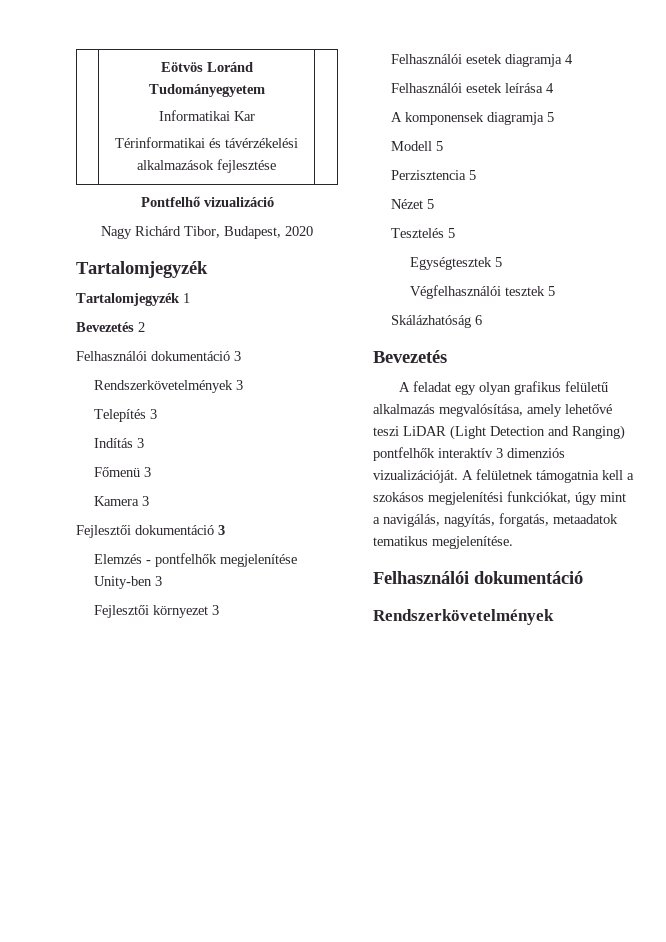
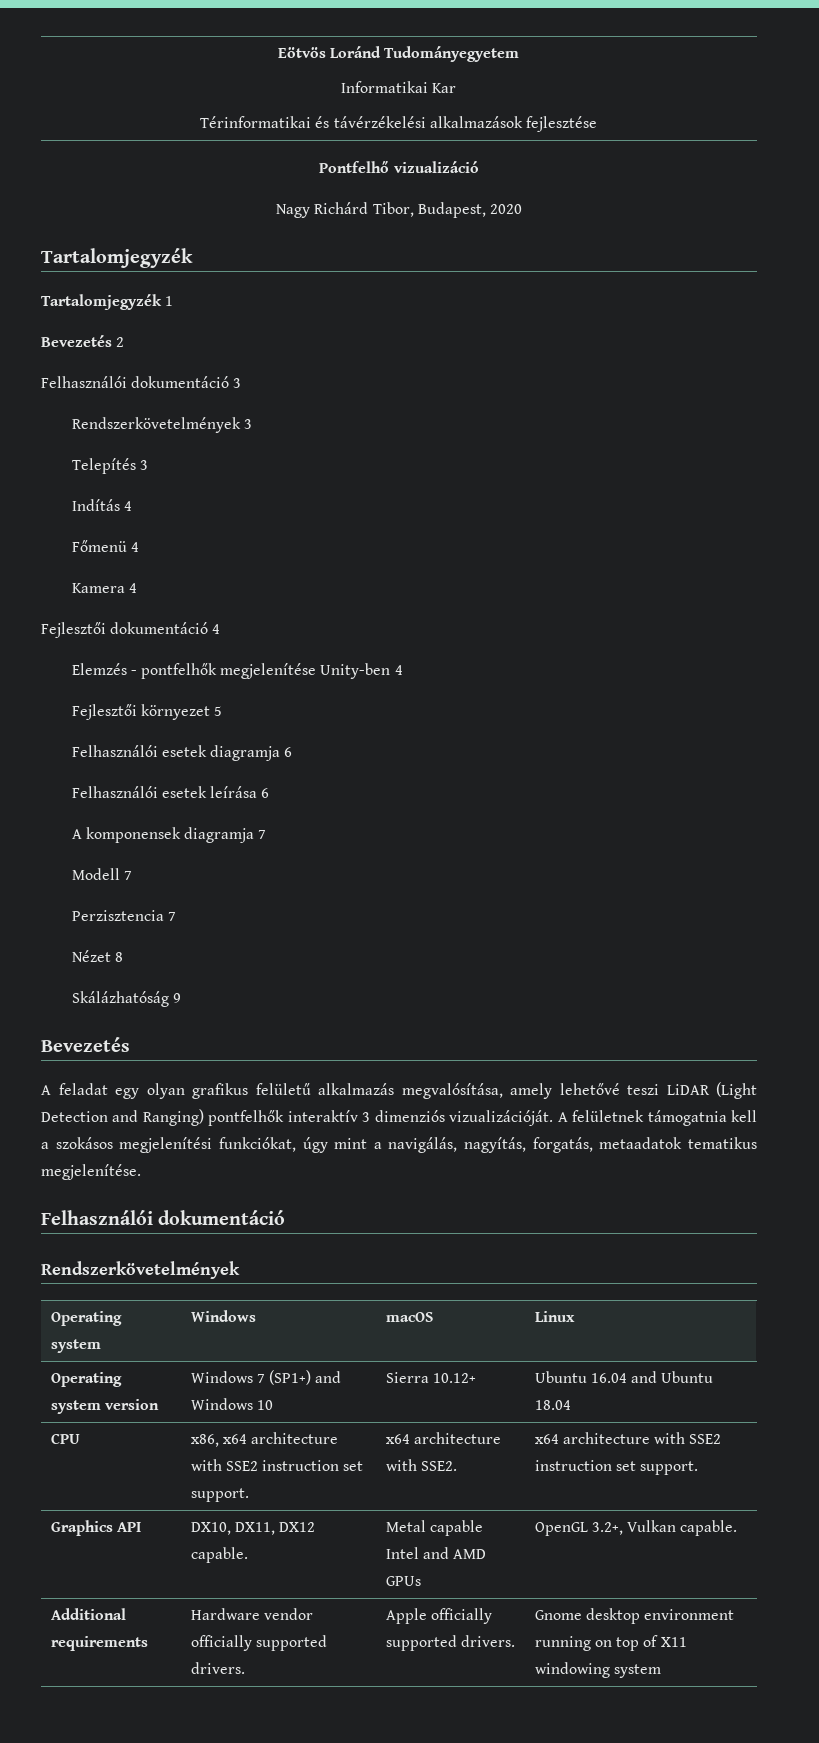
- Indítás 3
+ Indítás 4
- Főmenü 3
+ Főmenü 4
- Kamera 3
+ Kamera 4
- Fejlesztői dokumentáció 3
+ Fejlesztői dokumentáció 4
- Elemzés - pontfelhők megjelenítése Unity-ben 3
+ Elemzés - pontfelhők megjelenítése Unity-ben 4
- Fejlesztői környezet 3
+ Fejlesztői környezet 5
- Felhasználói esetek diagramja 4
+ Felhasználói esetek diagramja 6
- Felhasználói esetek leírása 4
+ Felhasználói esetek leírása 6
- A komponensek diagramja 5
+ A komponensek diagramja 7
- Modell 5
+ Modell 7
- Perzisztencia 5
+ Perzisztencia 7
- Nézet 5
- Tesztelés 5
- Egységtesztek 5
- Végfelhasználói tesztek 5
+ Nézet 8
- Skálázhatóság 6
+ Skálázhatóság 9
+ Operating system | Windows | macOS | Linux
+ Operating system version | Windows 7 (SP1+) and Windows 10 | Sierra 10.12+ | Ubuntu 16.04 and Ubuntu 18.04
+ CPU | x86, x64 architecture with SSE2 instruction set support. | x64 architecture with SSE2. | x64 architecture with SSE2 instruction set support.
+ Graphics API | DX10, DX11, DX12 capable. | Metal capable Intel and AMD GPUs | OpenGL 3.2+, Vulkan capable.
+ Additional requirements | Hardware vendor officially supported drivers. | Apple officially supported drivers. | Gnome desktop environment running on top of X11 windowing system

